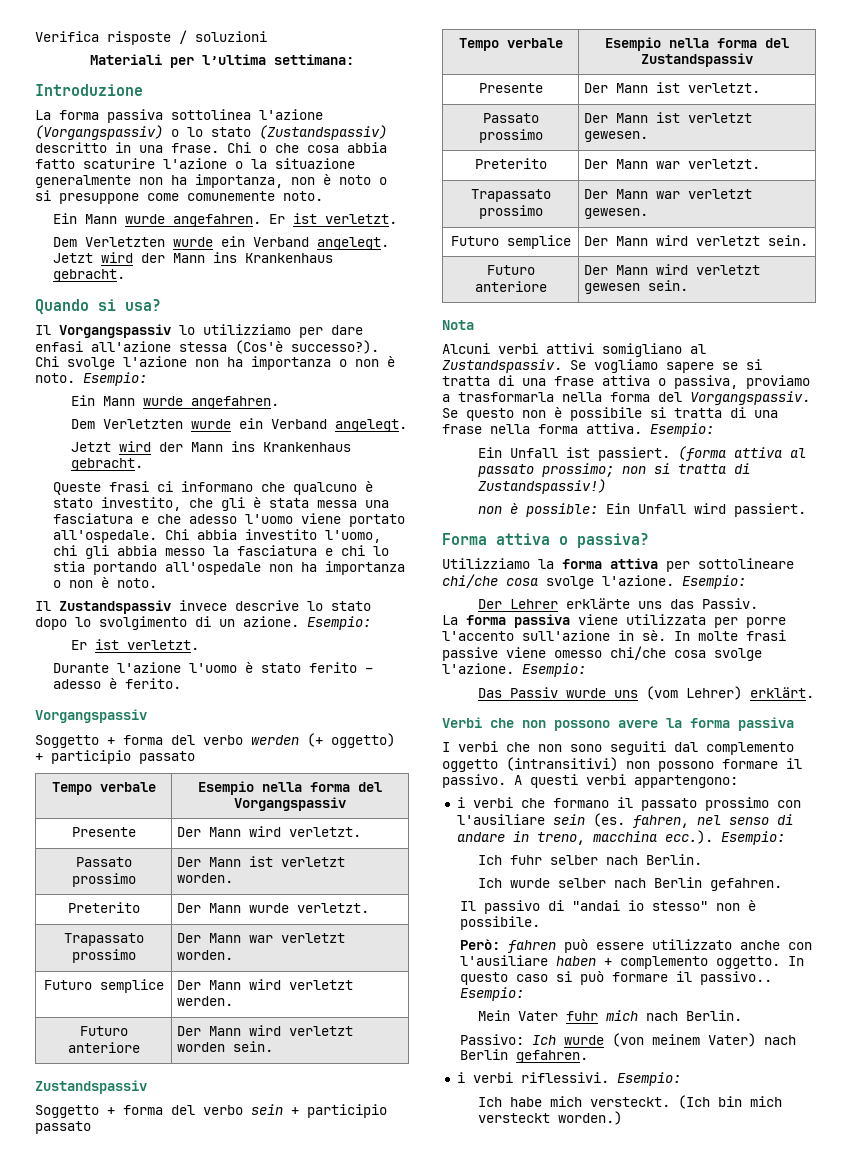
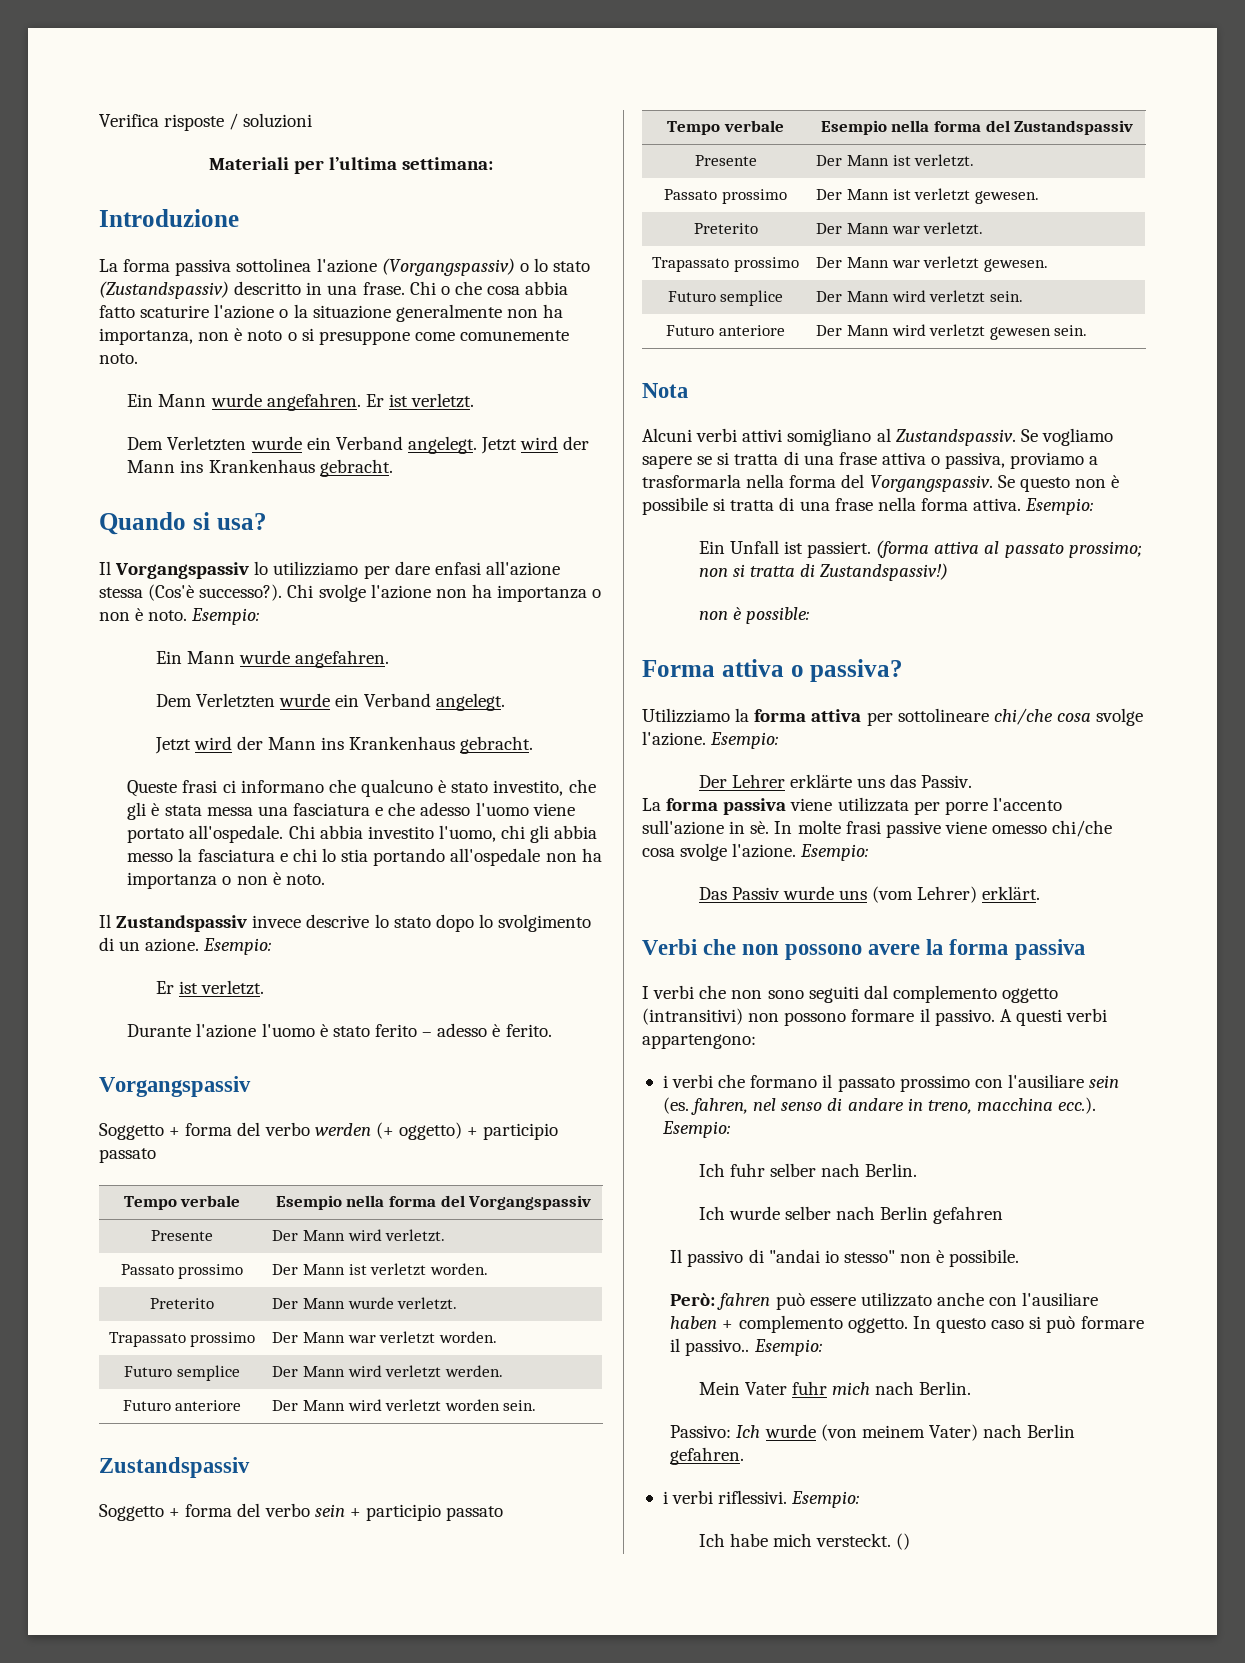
- non è possible: Ein Unfall wird passiert.
+ non è possible:
- Ich wurde selber nach Berlin gefahren.
+ Ich wurde selber nach Berlin gefahren
- (Ich bin mich versteckt worden.)
+ ()

